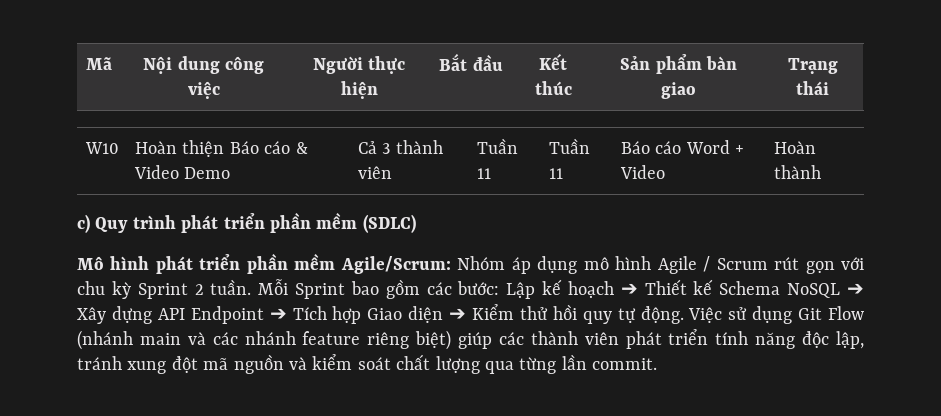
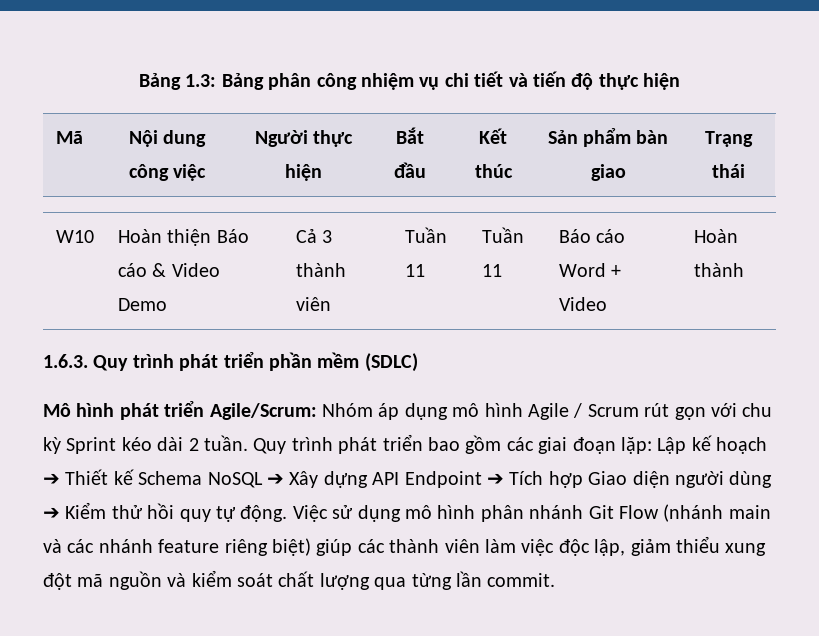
+ Bảng 1.3: Bảng phân công nhiệm vụ chi tiết và tiến độ thực hiện
- c) Quy trình phát triển phần mềm (SDLC)
+ 1.6.3. Quy trình phát triển phần mềm (SDLC)
- Mô hình phát triển phần mềm Agile/Scrum: Nhóm áp dụng mô hình Agile / Scrum rút gọn với chu kỳ Sprint 2 tuần. Mỗi Sprint bao gồm các bước: Lập kế hoạch ➔ Thiết kế Schema NoSQL ➔ Xây dựng API Endpoint ➔ Tích hợp Giao diện ➔ Kiểm thử hồi quy tự động.
+ Mô hình phát triển Agile/Scrum: Nhóm áp dụng mô hình Agile / Scrum rút gọn với chu kỳ Sprint kéo dài 2 tuần. Quy trình phát triển bao gồm các giai đoạn lặp: Lập kế hoạch ➔ Thiết kế Schema NoSQL ➔ Xây dựng API Endpoint ➔ Tích hợp Giao diện người dùng ➔ Kiểm thử hồi quy tự động.
- Việc sử dụng Git Flow (nhánh main và các nhánh feature riêng biệt) giúp các thành viên phát triển tính năng độc lập, tránh xung đột mã nguồn và kiểm soát chất lượng qua từng lần commit.
+ Việc sử dụng mô hình phân nhánh Git Flow (nhánh main và các nhánh feature riêng biệt) giúp các thành viên làm việc độc lập, giảm thiểu xung đột mã nguồn và kiểm soát chất lượng qua từng lần commit.

